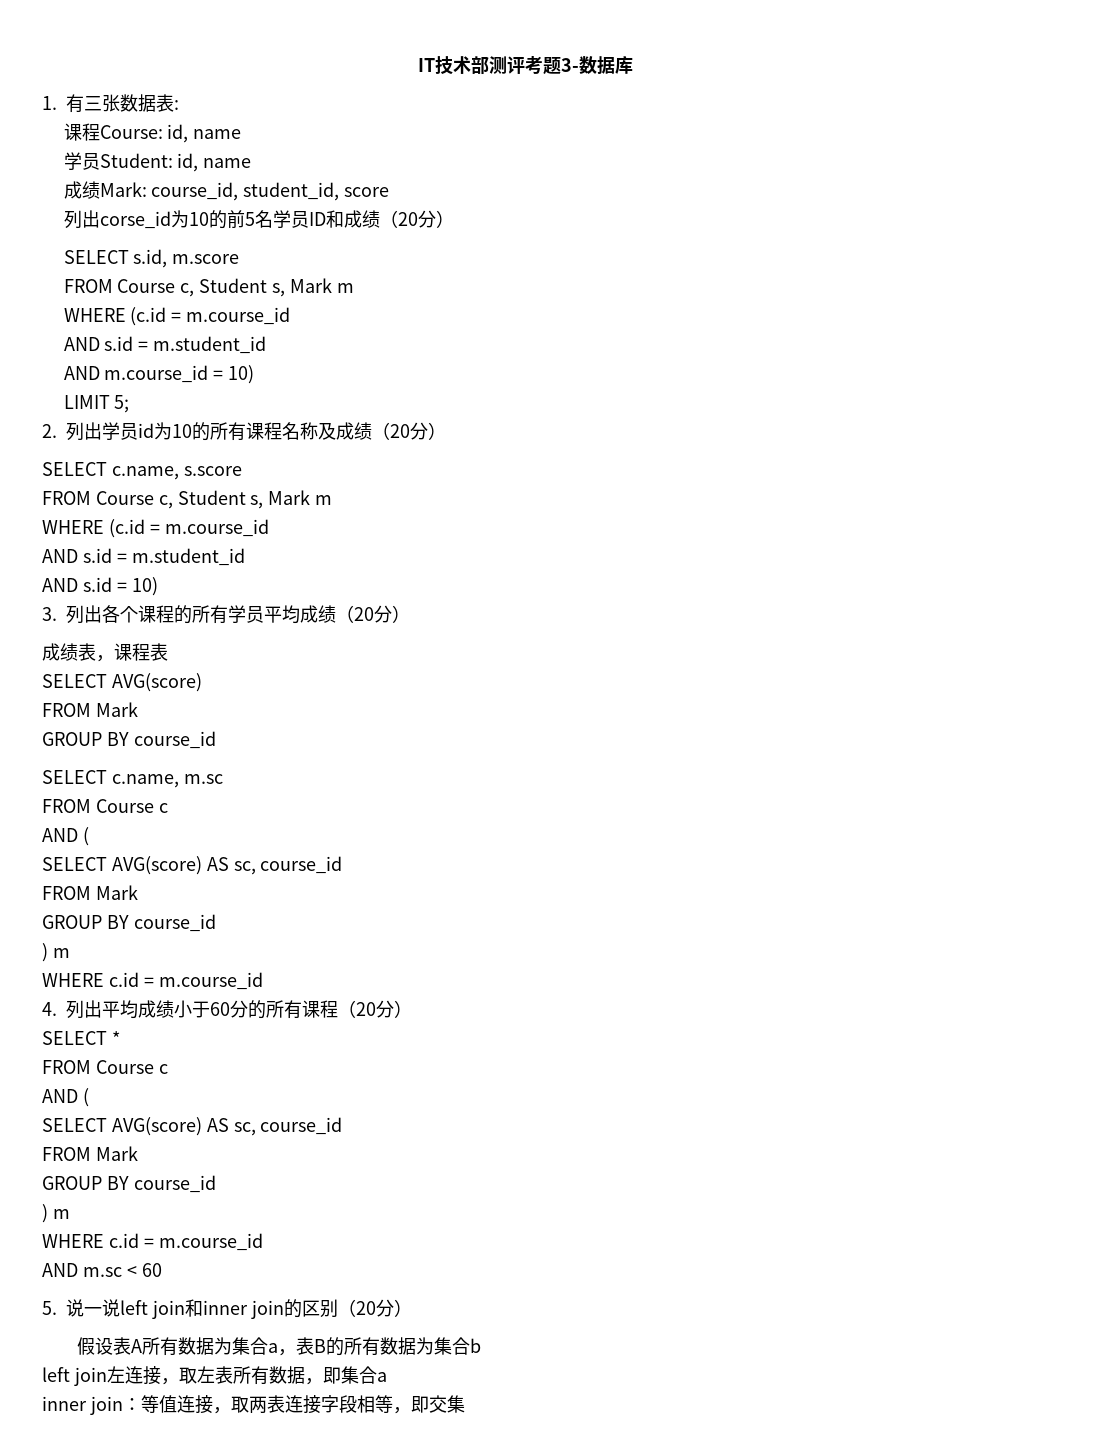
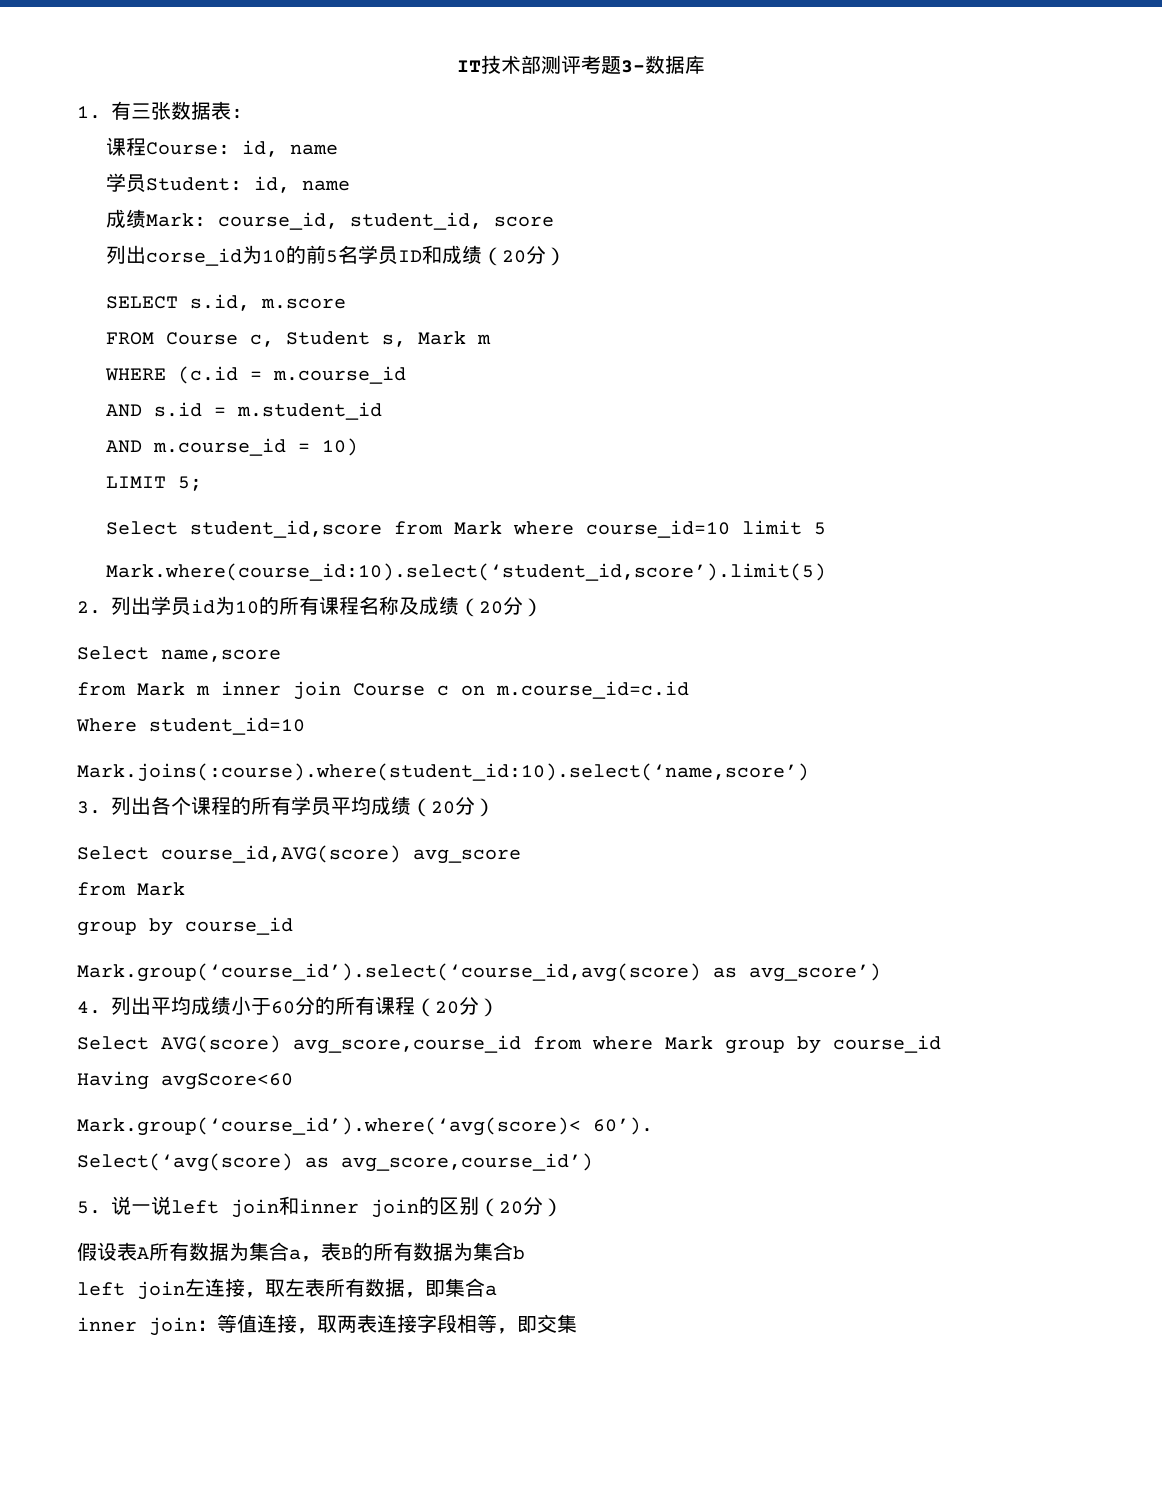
+ Select student_id,score from Mark where course_id=10 limit 5
+ Mark.where(course_id:10).select(‘student_id,score’).limit(5)
- SELECT c.name, s.score
- FROM Course c, Student s, Mark m
- WHERE (c.id = m.course_id
- AND s.id = m.student_id
- AND s.id = 10)
+ Select name,score
+ from Mark m inner join Course c on m.course_id=c.id
+ Where student_id=10
+ Mark.joins(:course).where(student_id:10).select(‘name,score’)
- 成绩表，课程表
- SELECT AVG(score)
- FROM Mark
- GROUP BY course_id
- SELECT c.name, m.sc
- FROM Course c
- AND (
- SELECT AVG(score) AS sc, course_id
- FROM Mark
- GROUP BY course_id
- ) m
- WHERE c.id = m.course_id
+ Select course_id,AVG(score) avg_score
+ from Mark
+ group by course_id
+ Mark.group(‘course_id’).select(‘course_id,avg(score) as avg_score’)
- SELECT *
- FROM Course c
- AND (
- SELECT AVG(score) AS sc, course_id
- FROM Mark
- GROUP BY course_id
- ) m
- WHERE c.id = m.course_id
- AND m.sc < 60
+ Select AVG(score) avg_score,course_id from where Mark group by course_id
+ Having avgScore<60
+ Mark.group(‘course_id’).where(‘avg(score)< 60’).
+ Select(‘avg(score) as avg_score,course_id’)

